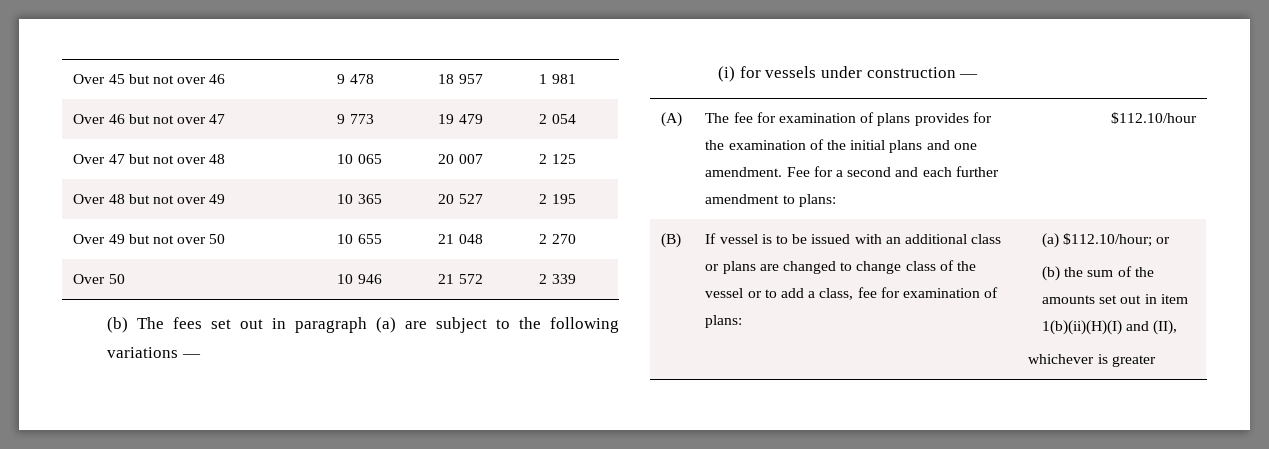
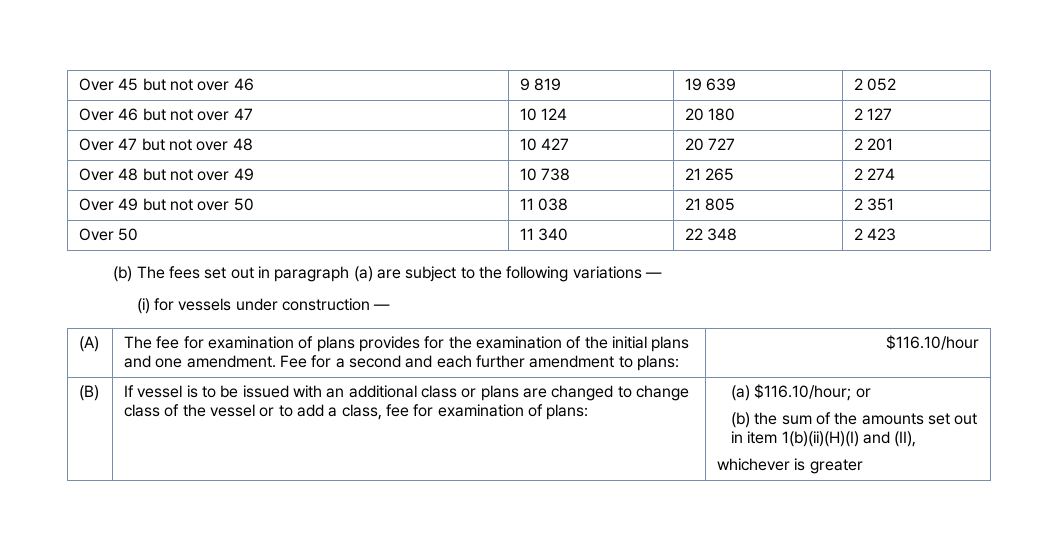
- Over 45 but not over 46 | 9 478 | 18 957 | 1 981
+ Over 45 but not over 46 | 9 819 | 19 639 | 2 052
- Over 46 but not over 47 | 9 773 | 19 479 | 2 054
+ Over 46 but not over 47 | 10 124 | 20 180 | 2 127
- Over 47 but not over 48 | 10 065 | 20 007 | 2 125
+ Over 47 but not over 48 | 10 427 | 20 727 | 2 201
- Over 48 but not over 49 | 10 365 | 20 527 | 2 195
+ Over 48 but not over 49 | 10 738 | 21 265 | 2 274
- Over 49 but not over 50 | 10 655 | 21 048 | 2 270
+ Over 49 but not over 50 | 11 038 | 21 805 | 2 351
- Over 50 | 10 946 | 21 572 | 2 339
+ Over 50 | 11 340 | 22 348 | 2 423
- (A) | The fee for examination of plans provides for the examination of the initial plans and one amendment. Fee for a second and each further amendment to plans: | $112.10/hour
+ (A) | The fee for examination of plans provides for the examination of the initial plans and one amendment. Fee for a second and each further amendment to plans: | $116.10/hour
- (a) $112.10/hour; or
+ (a) $116.10/hour; or

